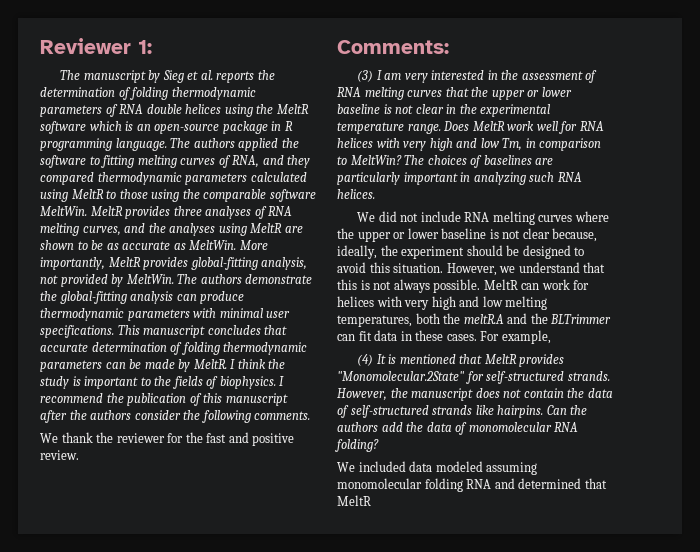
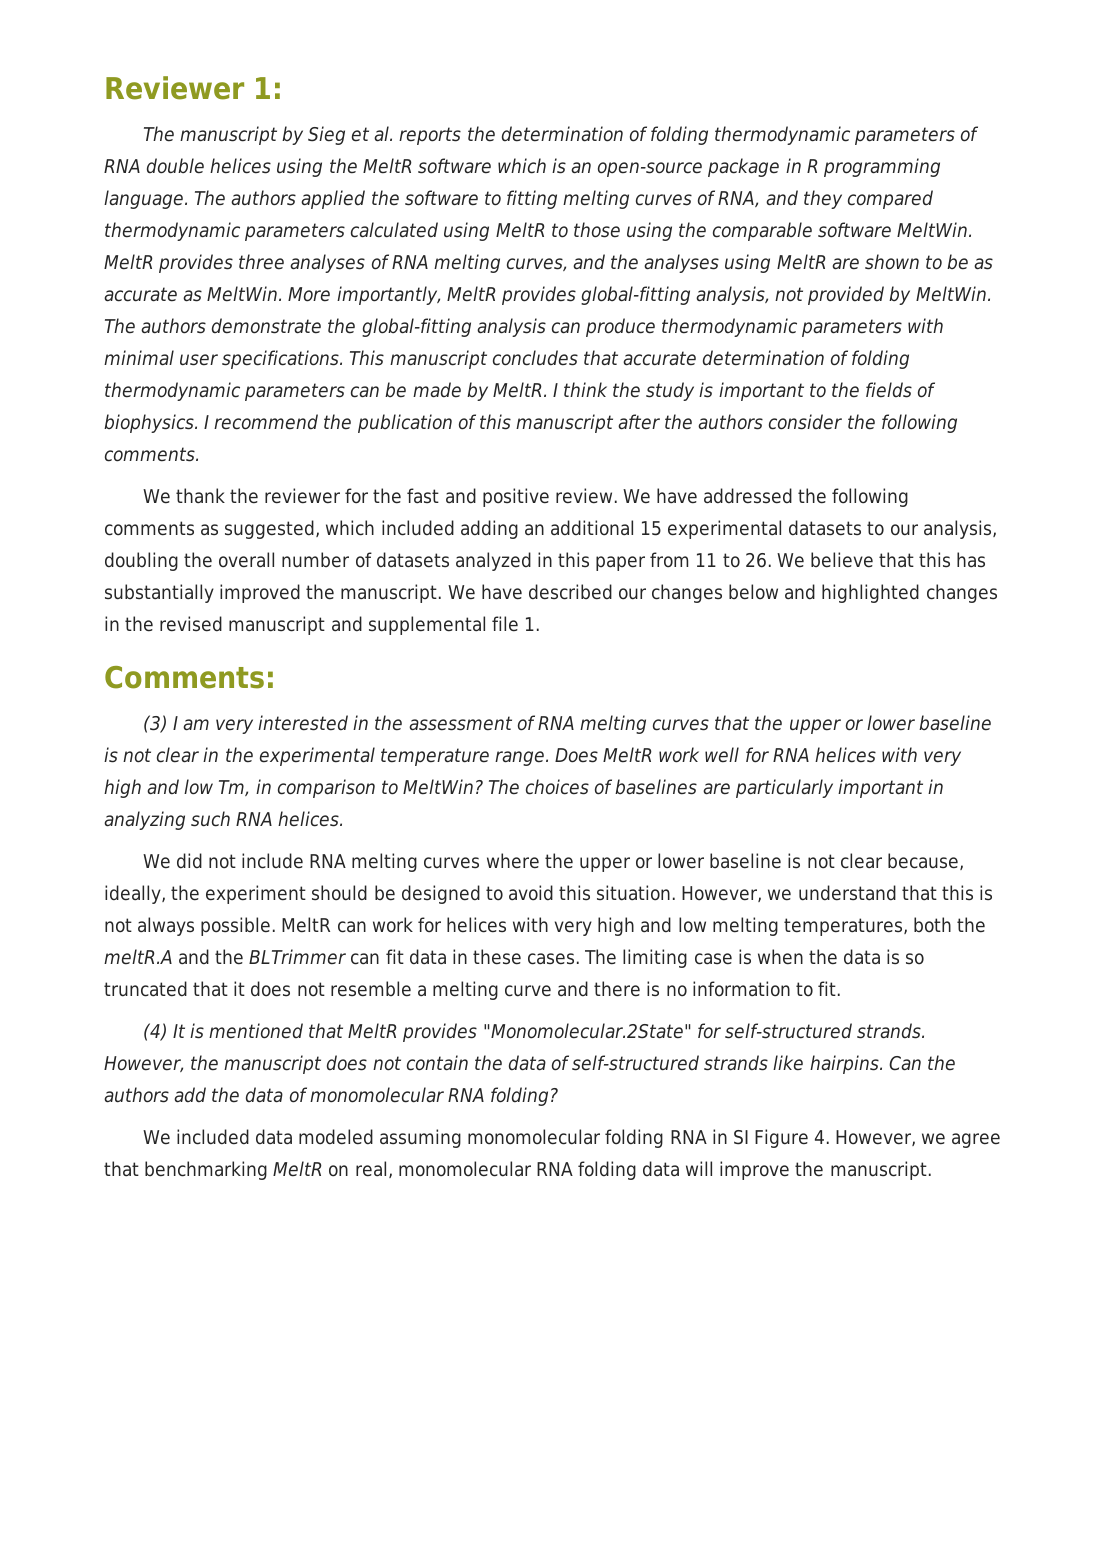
+ We have addressed the following comments as suggested, which included adding an additional 15 experimental datasets to our analysis, doubling the overall number of datasets analyzed in this paper from 11 to 26. We believe that this has substantially improved the manuscript. We have described our changes below and highlighted changes in the revised manuscript and supplemental file 1.
- For example,
+ The limiting case is when the data is so truncated that it does not resemble a melting curve and there is no information to fit.
- We included data modeled assuming monomolecular folding RNA and determined that MeltR
+ We included data modeled assuming monomolecular folding RNA in SI Figure 4. However, we agree that benchmarking MeltR on real, monomolecular RNA folding data will improve the manuscript.

